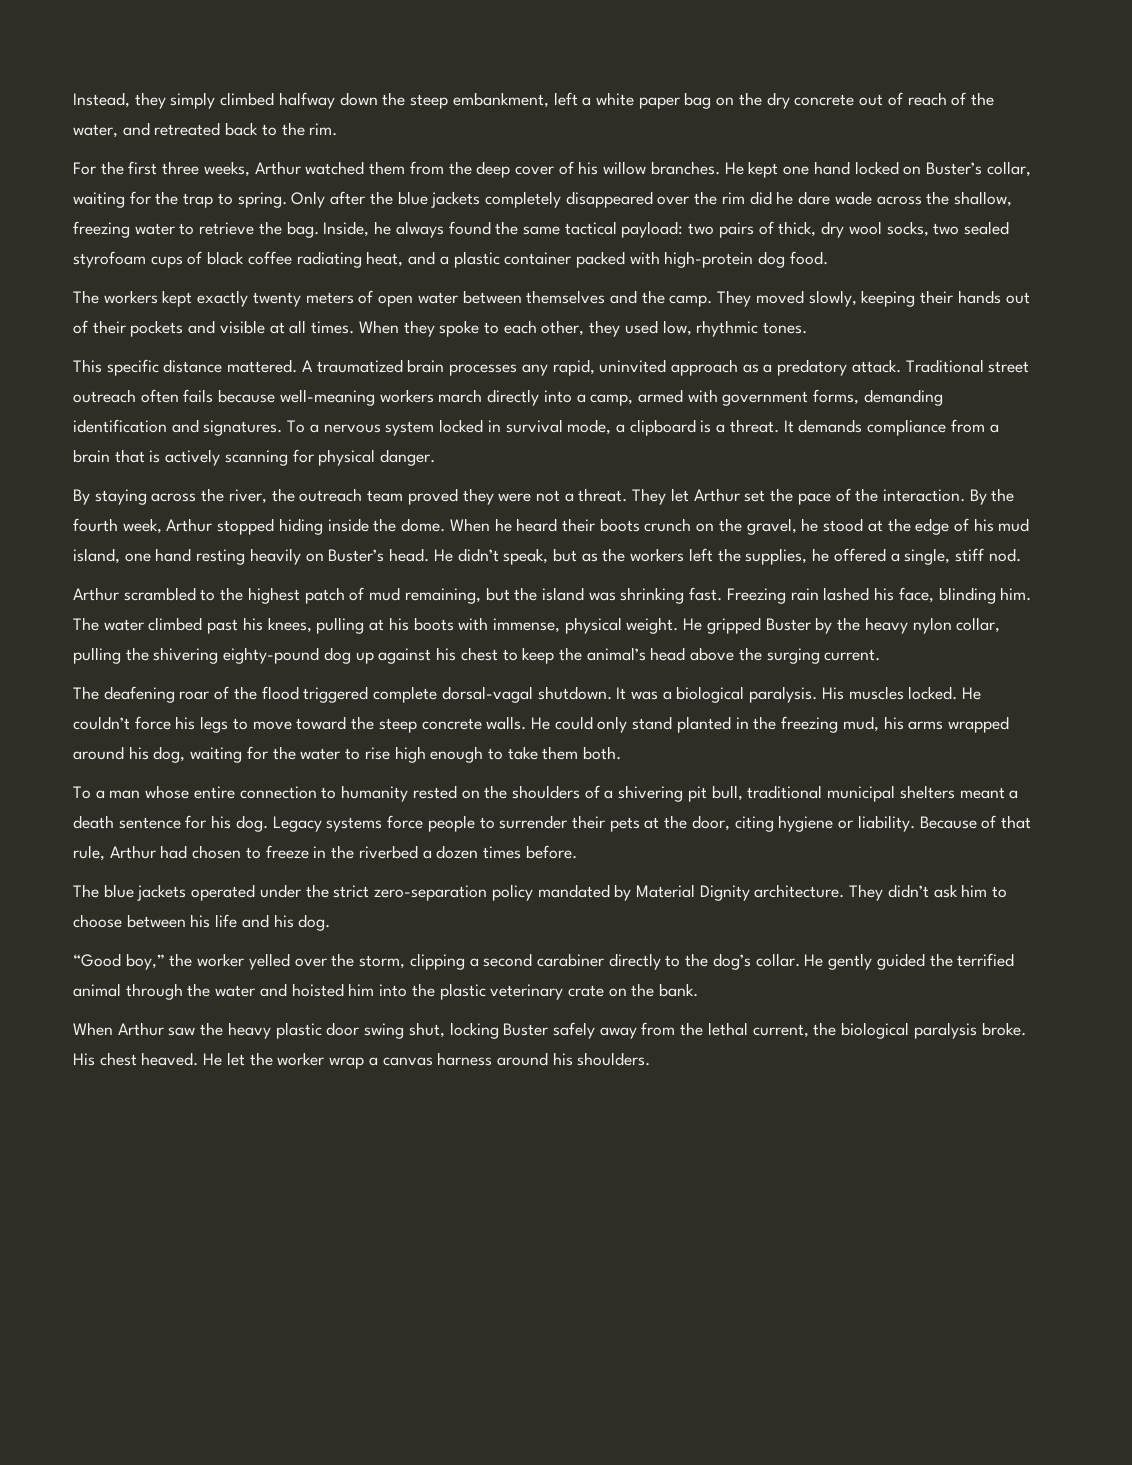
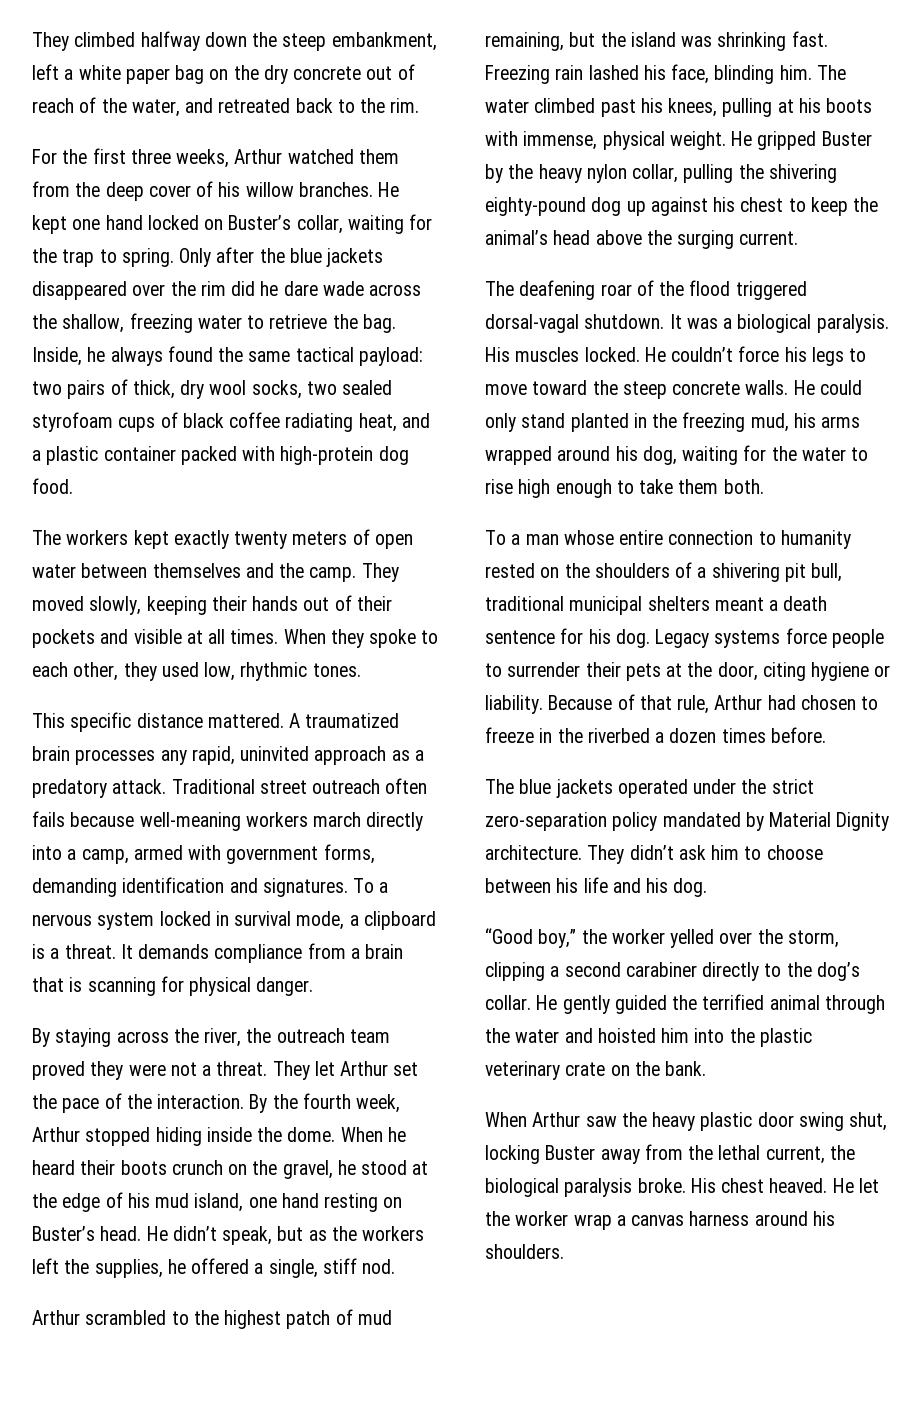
- Instead, they simply climbed halfway down the steep embankment, left a white paper bag on the dry concrete out of reach of the water, and retreated back to the rim.
+ They climbed halfway down the steep embankment, left a white paper bag on the dry concrete out of reach of the water, and retreated back to the rim.
- Only after the blue jackets completely disappeared over the rim did he dare wade across the shallow, freezing water to retrieve the bag.
+ Only after the blue jackets disappeared over the rim did he dare wade across the shallow, freezing water to retrieve the bag.
- It demands compliance from a brain that is actively scanning for physical danger.
+ It demands compliance from a brain that is scanning for physical danger.
- When he heard their boots crunch on the gravel, he stood at the edge of his mud island, one hand resting heavily on Buster’s head.
+ When he heard their boots crunch on the gravel, he stood at the edge of his mud island, one hand resting on Buster’s head.
- The deafening roar of the flood triggered complete dorsal-vagal shutdown.
+ The deafening roar of the flood triggered dorsal-vagal shutdown.
- When Arthur saw the heavy plastic door swing shut, locking Buster safely away from the lethal current, the biological paralysis broke.
+ When Arthur saw the heavy plastic door swing shut, locking Buster away from the lethal current, the biological paralysis broke.

